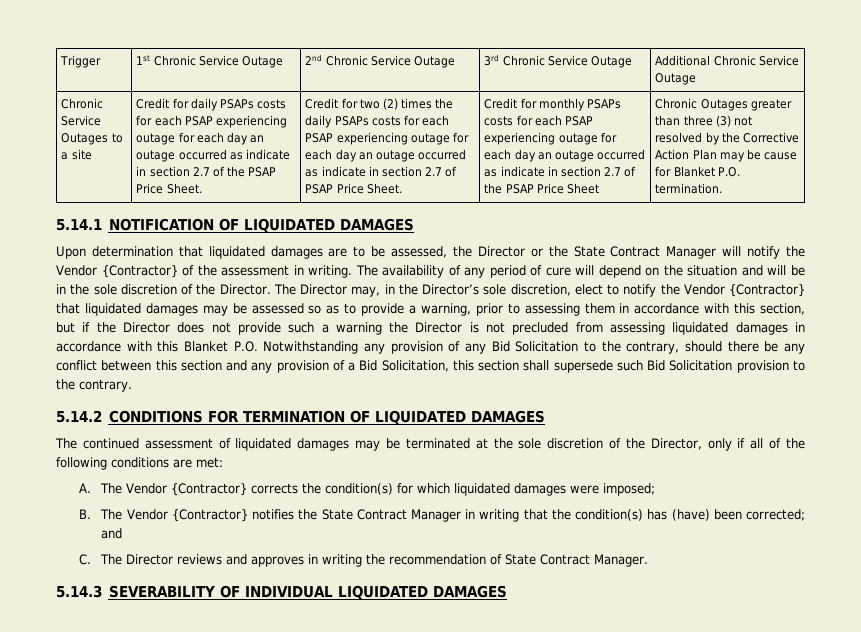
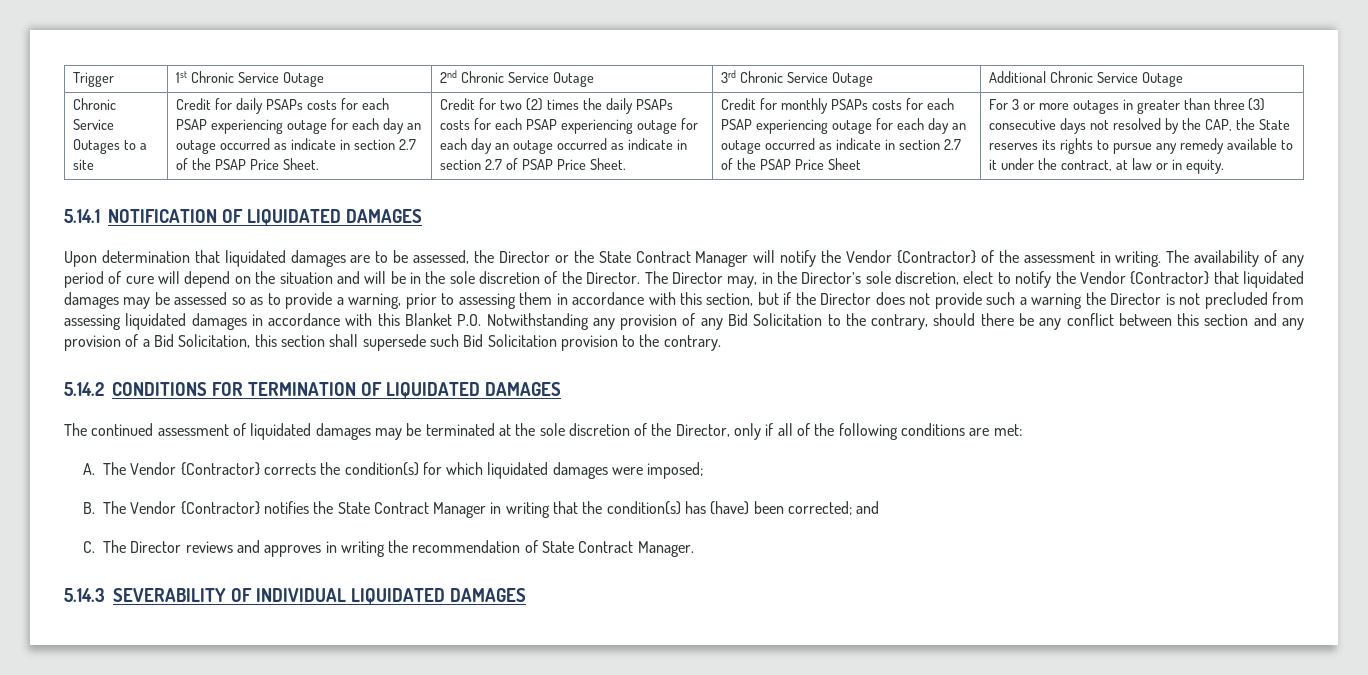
- Chronic Outages greater than three (3) not resolved by the Corrective Action Plan may be cause for Blanket P.O. termination.
+ For 3 or more outages in greater than three (3) consecutive days not resolved by the CAP, the State reserves its rights to pursue any remedy available to it under the contract, at law or in equity.

